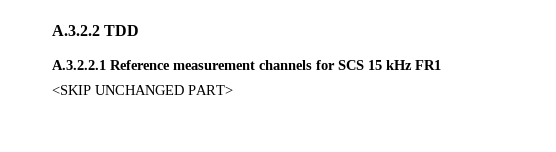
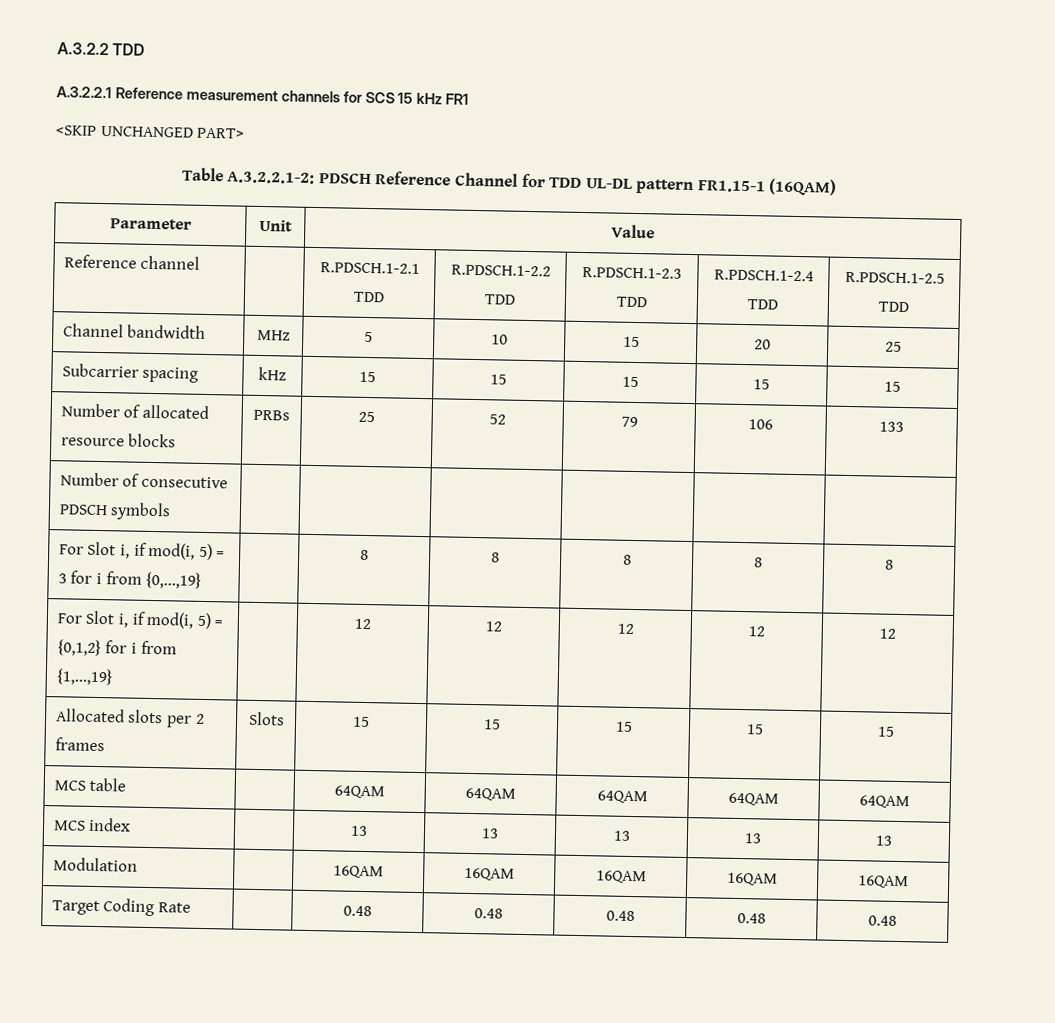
+ Table A.3.2.2.1-2: PDSCH Reference Channel for TDD UL-DL pattern FR1.15-1 (16QAM)
+ Parameter | Unit | Value
+ Reference channel | | R.PDSCH.1-2.1 TDD | R.PDSCH.1-2.2 TDD | R.PDSCH.1-2.3 TDD | R.PDSCH.1-2.4 TDD | R.PDSCH.1-2.5 TDD
+ Channel bandwidth | MHz | 5 | 10 | 15 | 20 | 25
+ Subcarrier spacing | kHz | 15 | 15 | 15 | 15 | 15
+ Number of allocated resource blocks | PRBs | 25 | 52 | 79 | 106 | 133
+ Number of consecutive PDSCH symbols | | | | | |
+ For Slot i, if mod(i, 5) = 3 for i from {0,…,19} | | 8 | 8 | 8 | 8 | 8
+ For Slot i, if mod(i, 5) = {0,1,2} for i from {1,…,19} | | 12 | 12 | 12 | 12 | 12
+ Allocated slots per 2 frames | Slots | 15 | 15 | 15 | 15 | 15
+ MCS table | | 64QAM | 64QAM | 64QAM | 64QAM | 64QAM
+ MCS index | | 13 | 13 | 13 | 13 | 13
+ Modulation | | 16QAM | 16QAM | 16QAM | 16QAM | 16QAM
+ Target Coding Rate | | 0.48 | 0.48 | 0.48 | 0.48 | 0.48

